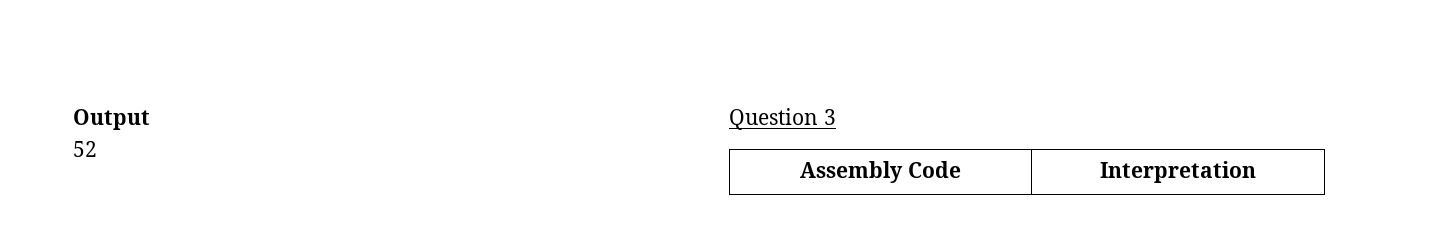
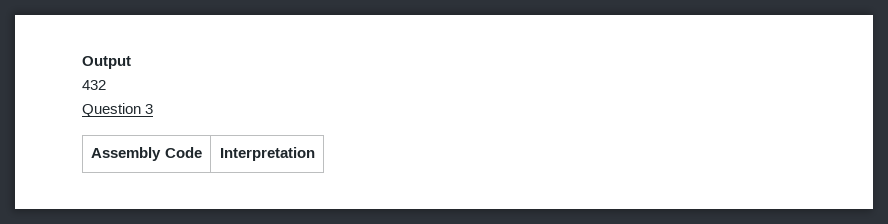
- 52
+ 432

